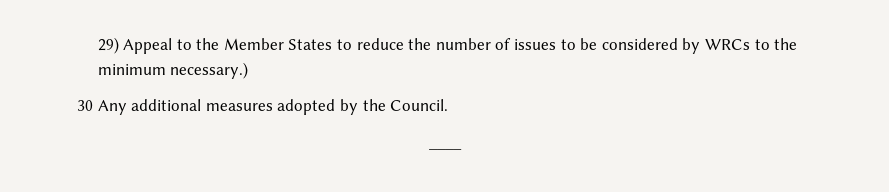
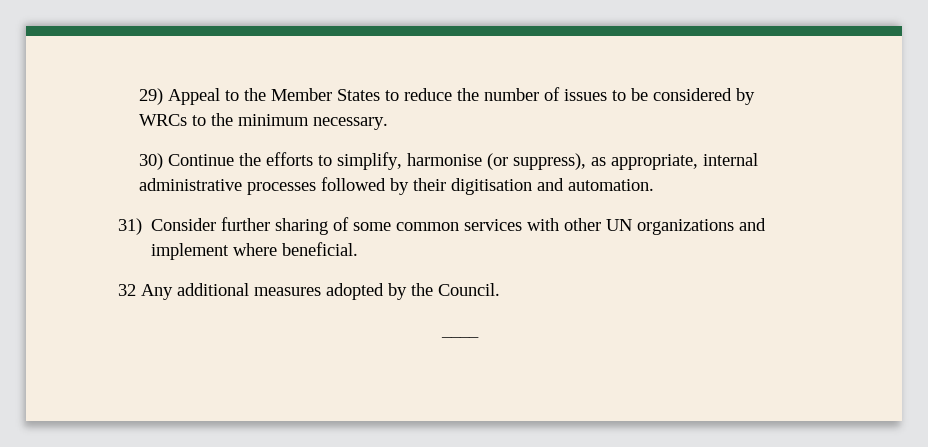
- 29) Appeal to the Member States to reduce the number of issues to be considered by WRCs to the minimum necessary.)
- 30 Any additional measures adopted by the Council.
+ 29) Appeal to the Member States to reduce the number of issues to be considered by WRCs to the minimum necessary.
+ 30) Continue the efforts to simplify, harmonise (or suppress), as appropriate, internal administrative processes followed by their digitisation and automation.
+ 31) Consider further sharing of some common services with other UN organizations and implement where beneficial.
+ 32 Any additional measures adopted by the Council.

